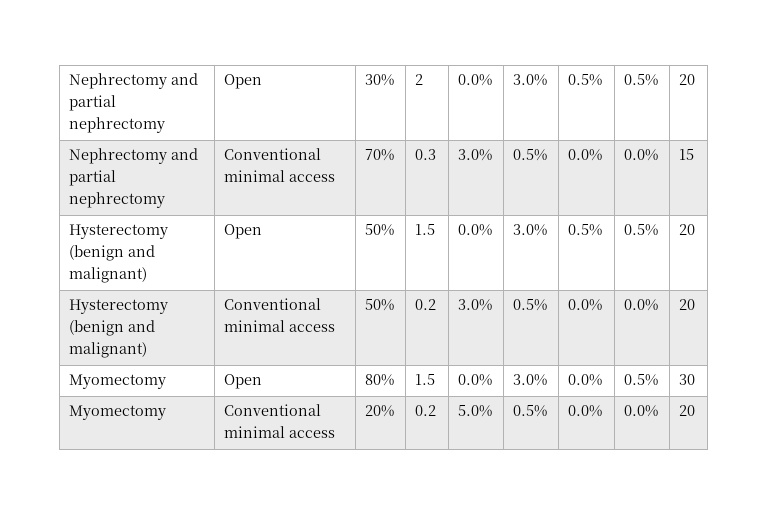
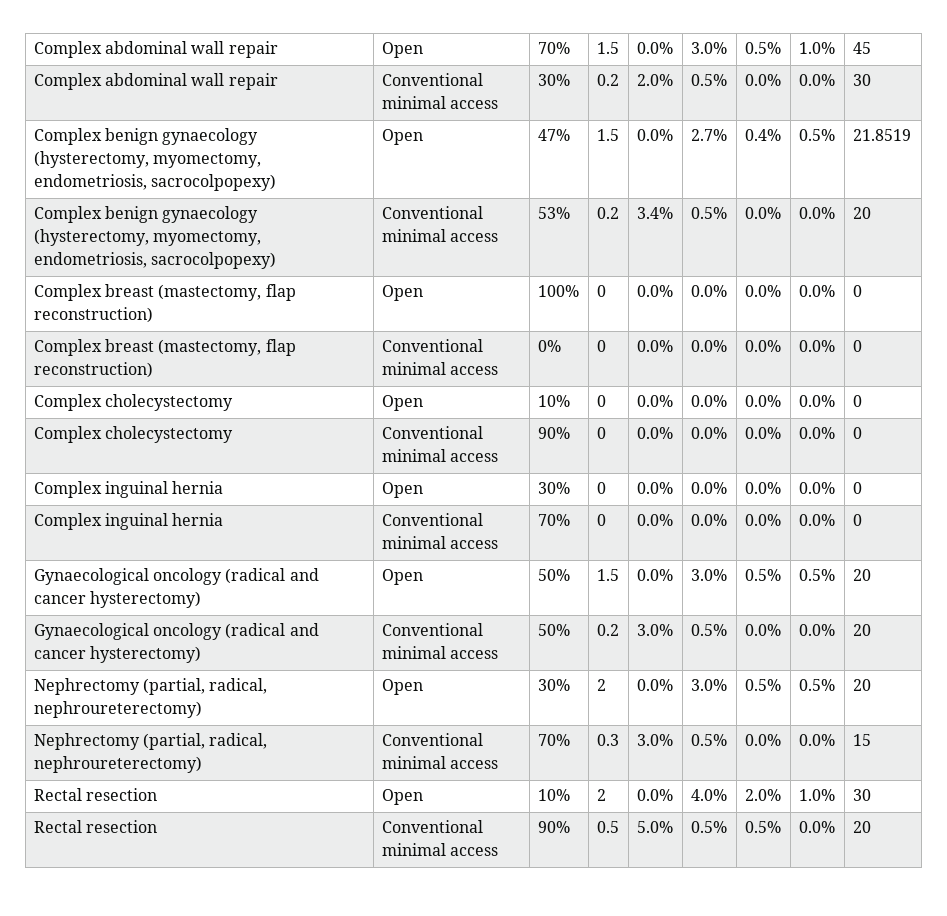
- Nephrectomy and partial nephrectomy | Open | 30% | 2 | 0.0% | 3.0% | 0.5% | 0.5% | 20
+ Complex abdominal wall repair | Open | 70% | 1.5 | 0.0% | 3.0% | 0.5% | 1.0% | 45
+ Complex abdominal wall repair | Conventional minimal access | 30% | 0.2 | 2.0% | 0.5% | 0.0% | 0.0% | 30
+ Complex benign gynaecology (hysterectomy, myomectomy, endometriosis, sacrocolpopexy) | Open | 47% | 1.5 | 0.0% | 2.7% | 0.4% | 0.5% | 21.8519
+ Complex benign gynaecology (hysterectomy, myomectomy, endometriosis, sacrocolpopexy) | Conventional minimal access | 53% | 0.2 | 3.4% | 0.5% | 0.0% | 0.0% | 20
+ Complex breast (mastectomy, flap reconstruction) | Open | 100% | 0 | 0.0% | 0.0% | 0.0% | 0.0% | 0
+ Complex breast (mastectomy, flap reconstruction) | Conventional minimal access | 0% | 0 | 0.0% | 0.0% | 0.0% | 0.0% | 0
+ Complex cholecystectomy | Open | 10% | 0 | 0.0% | 0.0% | 0.0% | 0.0% | 0
+ Complex cholecystectomy | Conventional minimal access | 90% | 0 | 0.0% | 0.0% | 0.0% | 0.0% | 0
+ Complex inguinal hernia | Open | 30% | 0 | 0.0% | 0.0% | 0.0% | 0.0% | 0
+ Complex inguinal hernia | Conventional minimal access | 70% | 0 | 0.0% | 0.0% | 0.0% | 0.0% | 0
+ Gynaecological oncology (radical and cancer hysterectomy) | Open | 50% | 1.5 | 0.0% | 3.0% | 0.5% | 0.5% | 20
+ Gynaecological oncology (radical and cancer hysterectomy) | Conventional minimal access | 50% | 0.2 | 3.0% | 0.5% | 0.0% | 0.0% | 20
+ Nephrectomy (partial, radical, nephroureterectomy) | Open | 30% | 2 | 0.0% | 3.0% | 0.5% | 0.5% | 20
- Nephrectomy and partial nephrectomy | Conventional minimal access | 70% | 0.3 | 3.0% | 0.5% | 0.0% | 0.0% | 15
+ Nephrectomy (partial, radical, nephroureterectomy) | Conventional minimal access | 70% | 0.3 | 3.0% | 0.5% | 0.0% | 0.0% | 15
- Hysterectomy (benign and malignant) | Open | 50% | 1.5 | 0.0% | 3.0% | 0.5% | 0.5% | 20
- Hysterectomy (benign and malignant) | Conventional minimal access | 50% | 0.2 | 3.0% | 0.5% | 0.0% | 0.0% | 20
- Myomectomy | Open | 80% | 1.5 | 0.0% | 3.0% | 0.0% | 0.5% | 30
- Myomectomy | Conventional minimal access | 20% | 0.2 | 5.0% | 0.5% | 0.0% | 0.0% | 20
+ Rectal resection | Open | 10% | 2 | 0.0% | 4.0% | 2.0% | 1.0% | 30
+ Rectal resection | Conventional minimal access | 90% | 0.5 | 5.0% | 0.5% | 0.5% | 0.0% | 20

